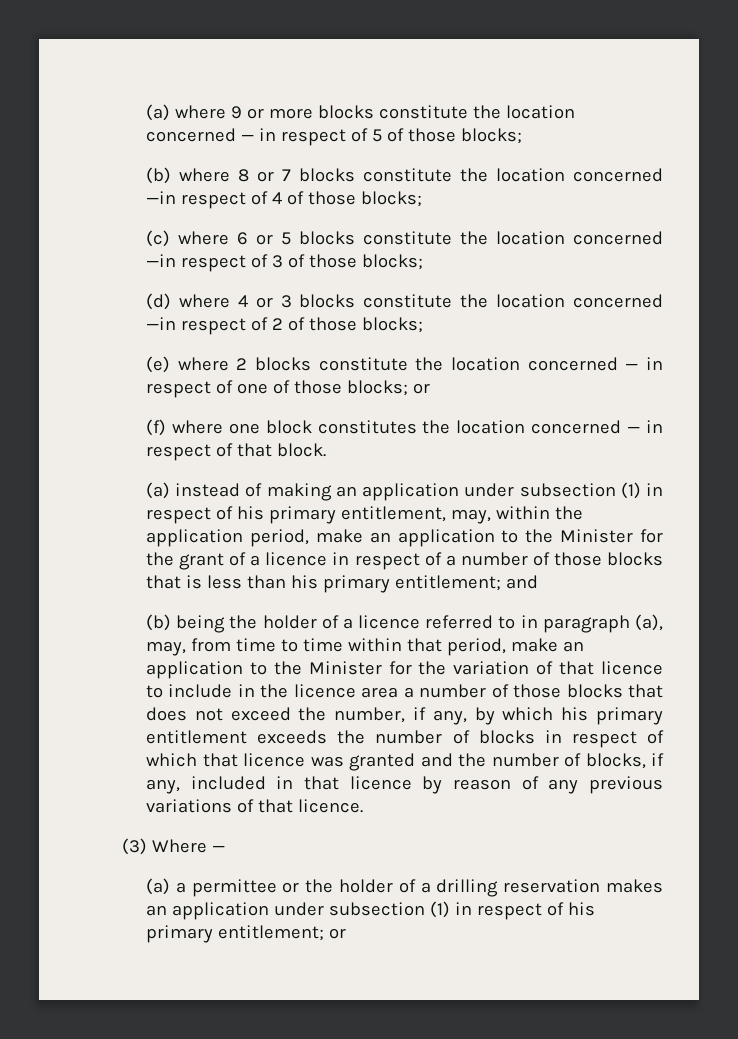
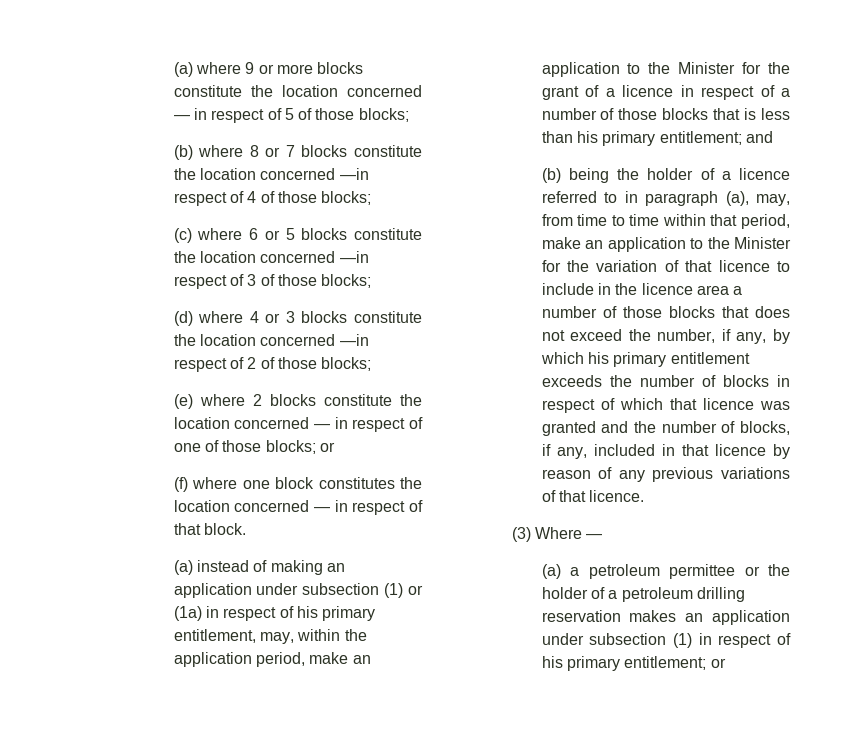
- (a) instead of making an application under subsection (1) in respect of his primary entitlement, may, within the application period, make an application to the Minister for the grant of a licence in respect of a number of those blocks that is less than his primary entitlement; and
+ (a) instead of making an application under subsection (1) or (1a) in respect of his primary entitlement, may, within the application period, make an application to the Minister for the grant of a licence in respect of a number of those blocks that is less than his primary entitlement; and
- (a) a permittee or the holder of a drilling reservation makes an application under subsection (1) in respect of his primary entitlement; or
+ (a) a petroleum permittee or the holder of a petroleum drilling reservation makes an application under subsection (1) in respect of his primary entitlement; or

